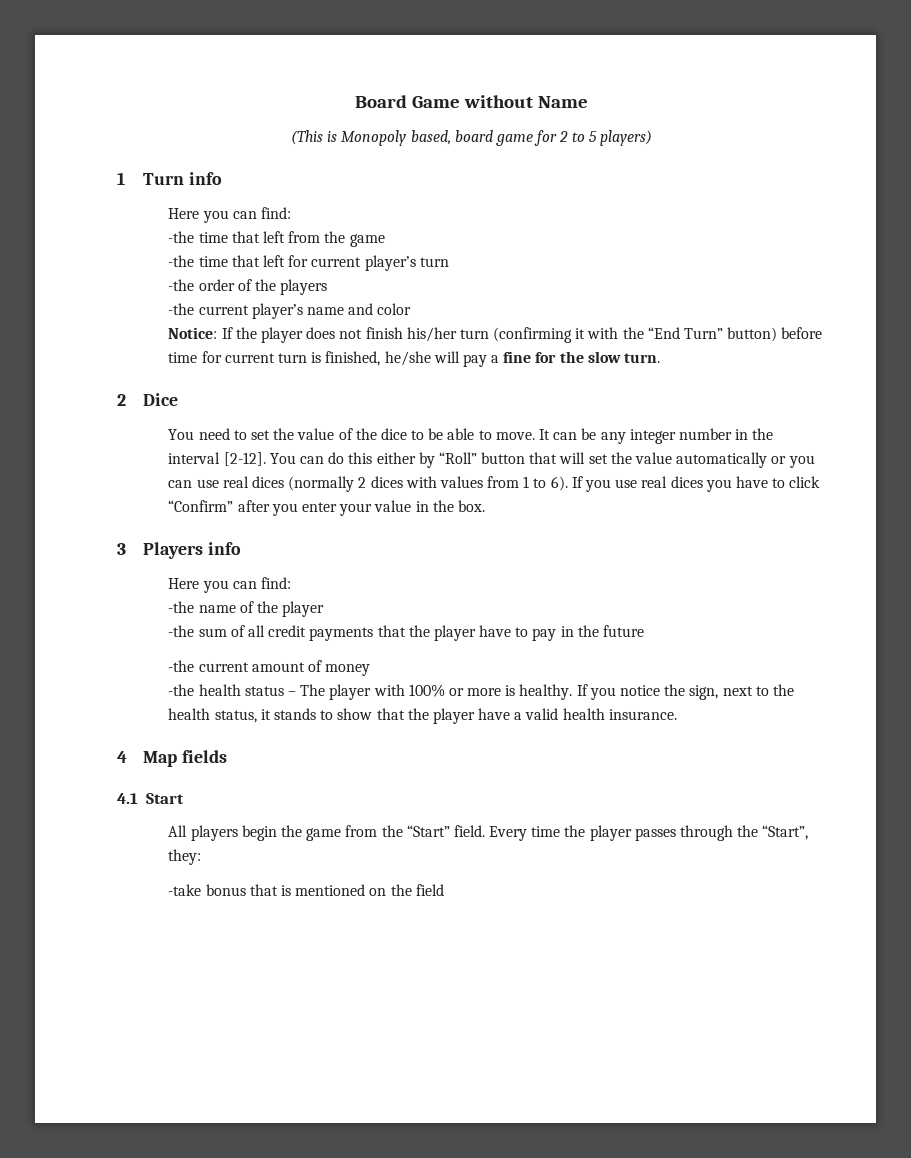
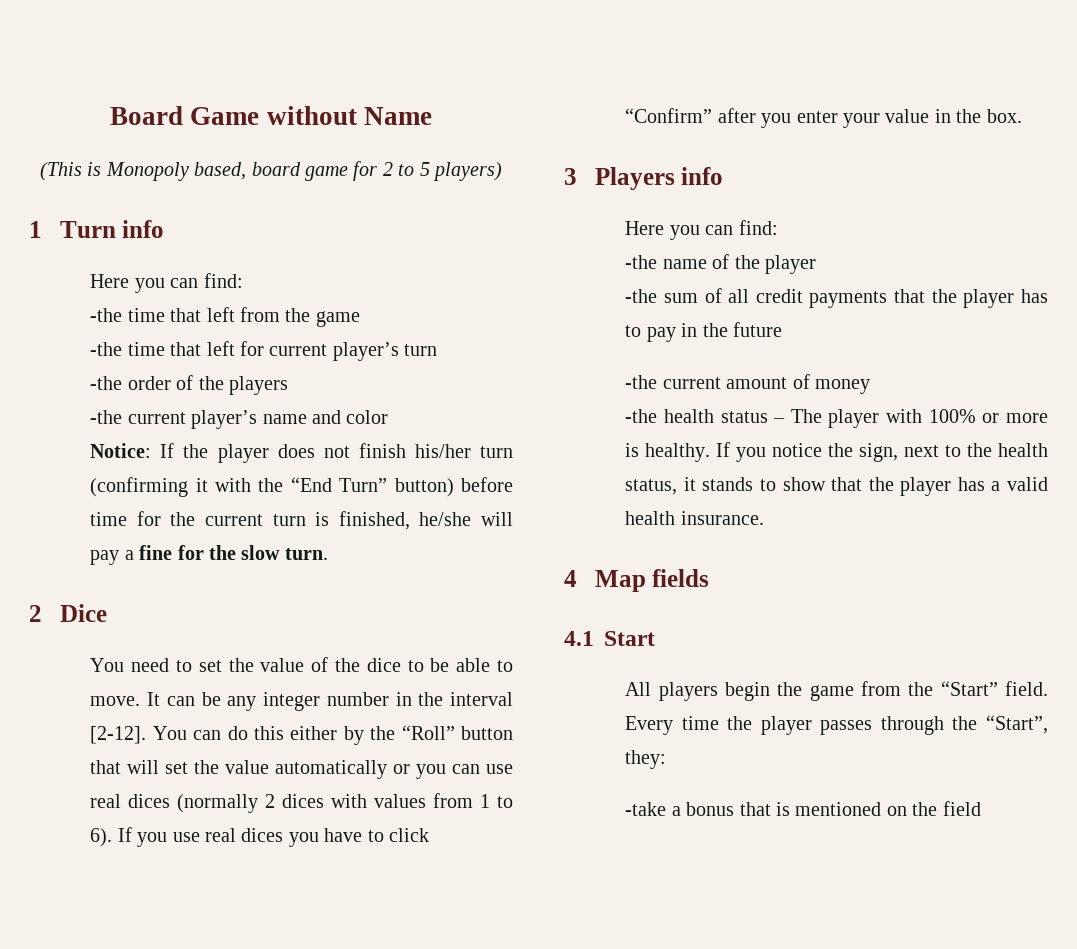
- Notice: If the player does not finish his/her turn (confirming it with the “End Turn” button) before time for current turn is finished, he/she will pay a fine for the slow turn.
+ Notice: If the player does not finish his/her turn (confirming it with the “End Turn” button) before time for the current turn is finished, he/she will pay a fine for the slow turn.
- You can do this either by “Roll” button that will set the value automatically or you can use real dices (normally 2 dices with values from 1 to 6).
+ You can do this either by the “Roll” button that will set the value automatically or you can use real dices (normally 2 dices with values from 1 to 6).
- -the sum of all credit payments that the player have to pay in the future
+ -the sum of all credit payments that the player has to pay in the future
- If you notice the sign, next to the health status, it stands to show that the player have a valid health insurance.
+ If you notice the sign, next to the health status, it stands to show that the player has a valid health insurance.
- -take bonus that is mentioned on the field
+ -take a bonus that is mentioned on the field

